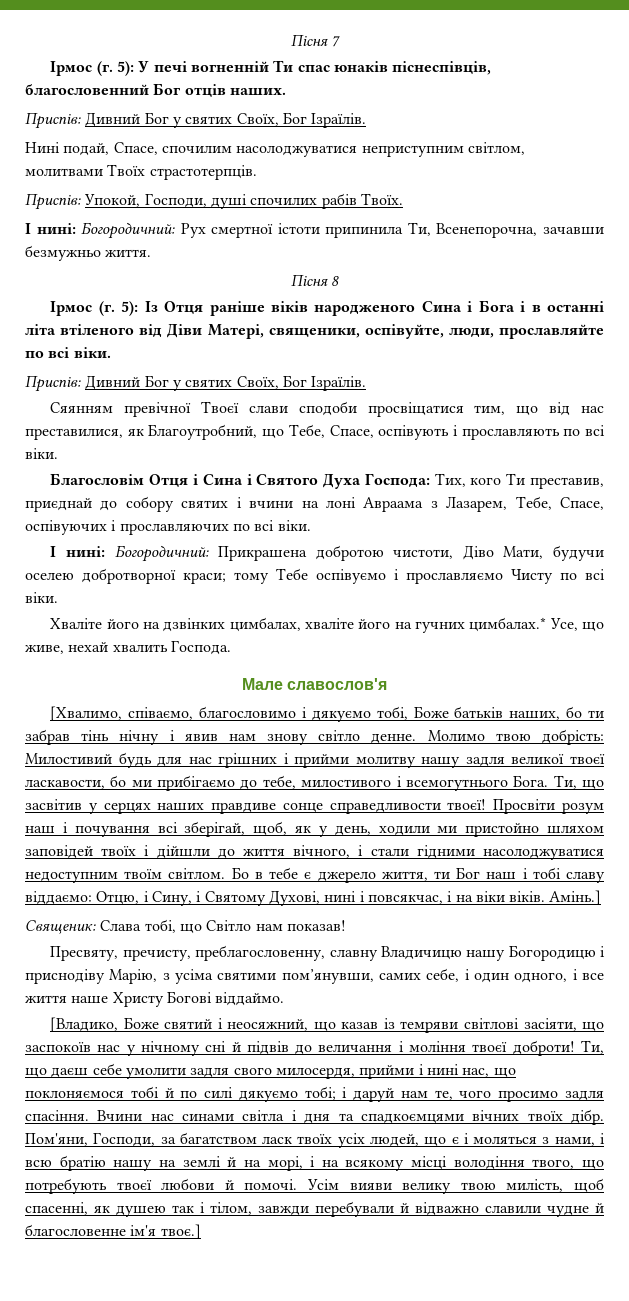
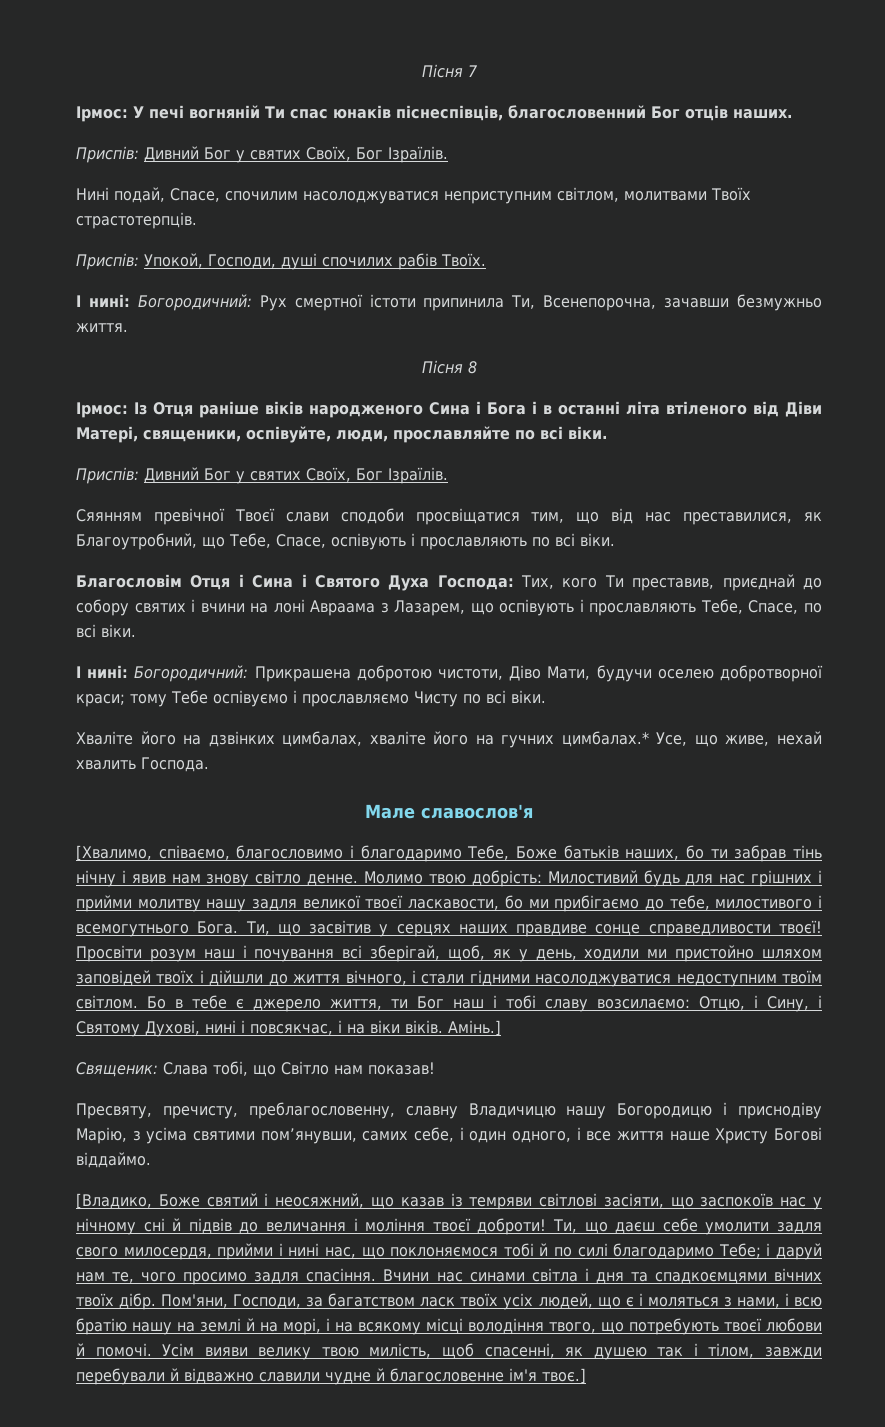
- Ірмос (г. 5): У печі вогненній Ти спас юнаків піснеспівців, благословенний Бог отців наших.
+ Ірмос: У печі вогняній Ти спас юнаків піснеспівців, благословенний Бог отців наших.
- Ірмос (г. 5): Із Отця раніше віків народженого Сина і Бога і в останні літа втіленого від Діви Матері, священики, оспівуйте, люди, прославляйте по всі віки.
+ Ірмос: Із Отця раніше віків народженого Сина і Бога і в останні літа втіленого від Діви Матері, священики, оспівуйте, люди, прославляйте по всі віки.
- Благословім Отця і Сина і Святого Духа Господа: Тих, кого Ти преставив, приєднай до собору святих і вчини на лоні Авраама з Лазарем, Тебе, Спасе, оспівуючих і прославляючих по всі віки.
+ Благословім Отця і Сина і Святого Духа Господа: Тих, кого Ти преставив, приєднай до собору святих і вчини на лоні Авраама з Лазарем, що оспівують і прославляють Тебе, Спасе, по всі віки.
- [Хвалимо, співаємо, благословимо і дякуємо тобі, Боже батьків наших, бо ти забрав тінь нічну і явив нам знову світло денне.
+ [Хвалимо, співаємо, благословимо і благодаримо Тебе, Боже батьків наших, бо ти забрав тінь нічну і явив нам знову світло денне.
- Бо в тебе є джерело життя, ти Бог наш і тобі славу віддаємо: Отцю, і Сину, і Святому Духові, нині і повсякчас, і на віки віків.
+ Бо в тебе є джерело життя, ти Бог наш і тобі славу возсилаємо: Отцю, і Сину, і Святому Духові, нині і повсякчас, і на віки віків.
- Ти, що даєш себе умолити задля свого милосердя, прийми і нині нас, що поклоняємося тобі й по силі дякуємо тобі; і даруй нам те, чого просимо задля спасіння.
+ Ти, що даєш себе умолити задля свого милосердя, прийми і нині нас, що поклоняємося тобі й по силі благодаримо Тебе; і даруй нам те, чого просимо задля спасіння.

